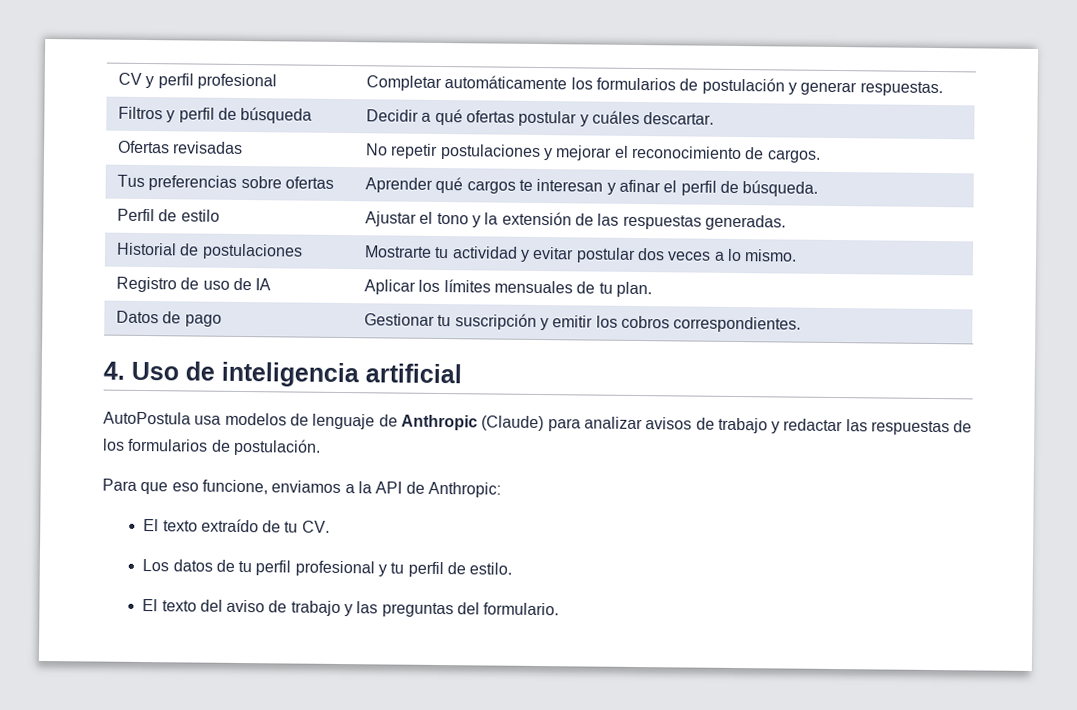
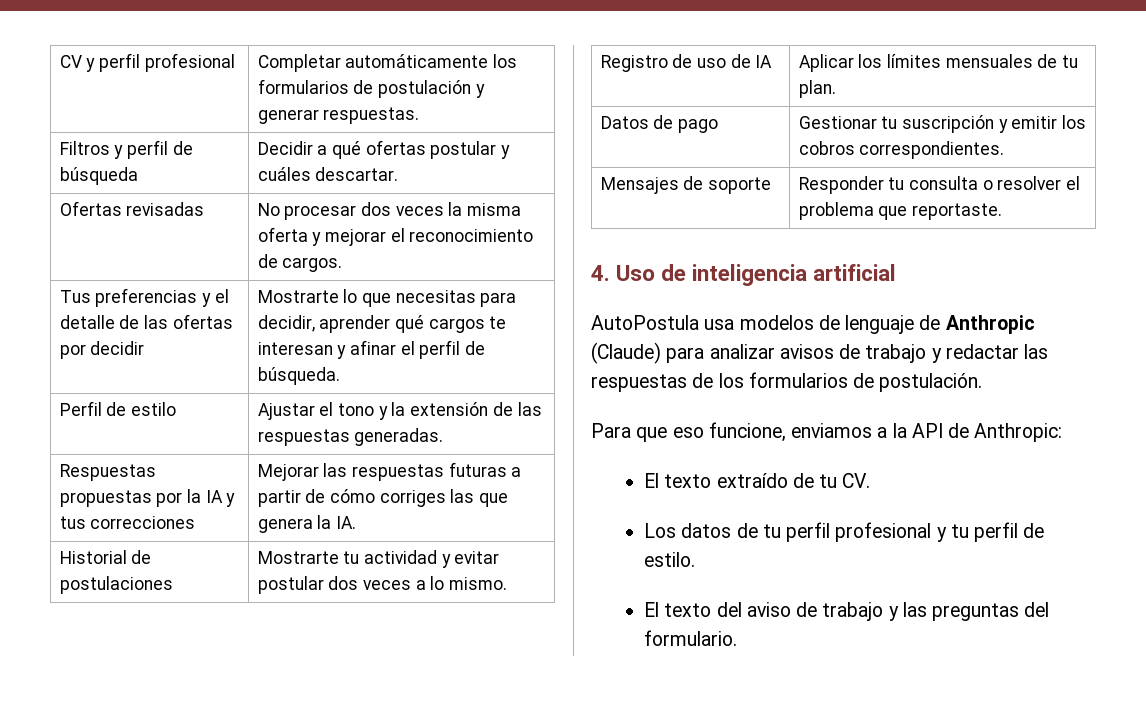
- Ofertas revisadas | No repetir postulaciones y mejorar el reconocimiento de cargos.
+ Ofertas revisadas | No procesar dos veces la misma oferta y mejorar el reconocimiento de cargos.
- Tus preferencias sobre ofertas | Aprender qué cargos te interesan y afinar el perfil de búsqueda.
+ Tus preferencias y el detalle de las ofertas por decidir | Mostrarte lo que necesitas para decidir, aprender qué cargos te interesan y afinar el perfil de búsqueda.
+ Respuestas propuestas por la IA y tus correcciones | Mejorar las respuestas futuras a partir de cómo corriges las que genera la IA.
+ Mensajes de soporte | Responder tu consulta o resolver el problema que reportaste.

